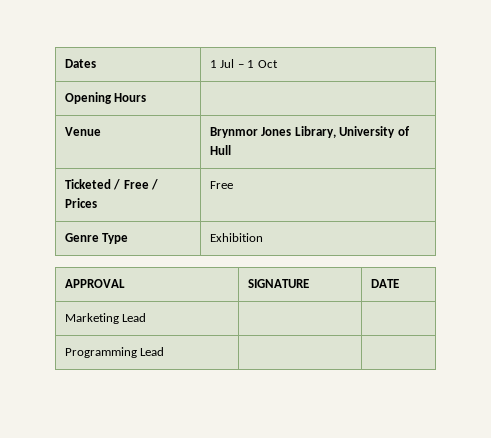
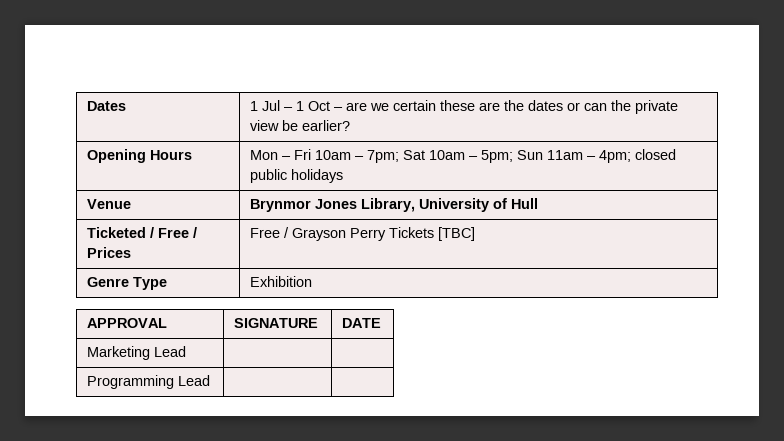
- Dates | 1 Jul – 1 Oct
- Opening Hours |
+ Dates | 1 Jul – 1 Oct – are we certain these are the dates or can the private view be earlier?
+ Opening Hours | Mon – Fri 10am – 7pm; Sat 10am – 5pm; Sun 11am – 4pm; closed public holidays
- Ticketed / Free / Prices | Free
+ Ticketed / Free / Prices | Free / Grayson Perry Tickets [TBC]

